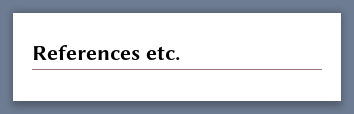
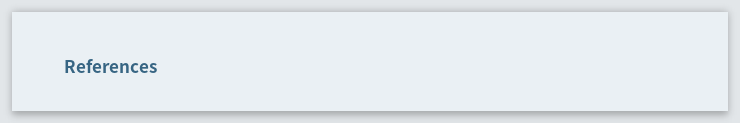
- References etc.
+ References

